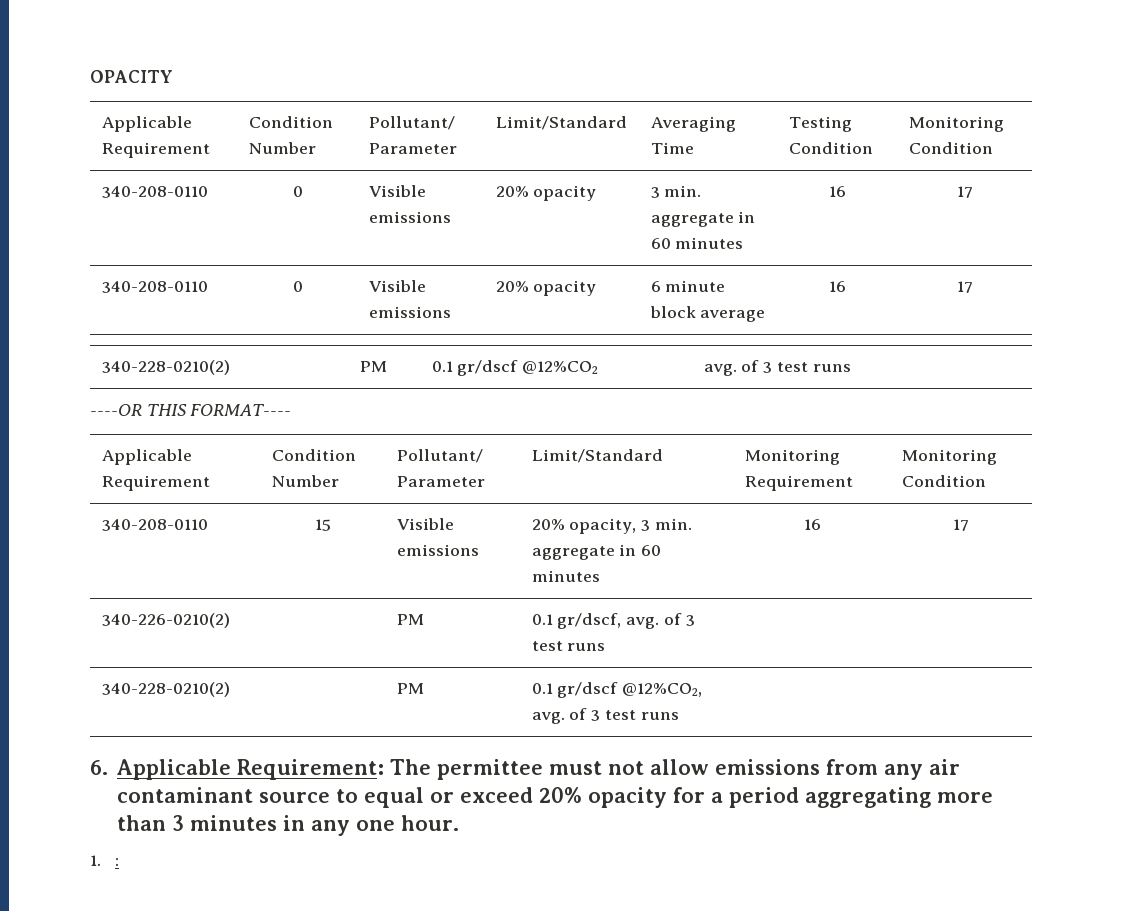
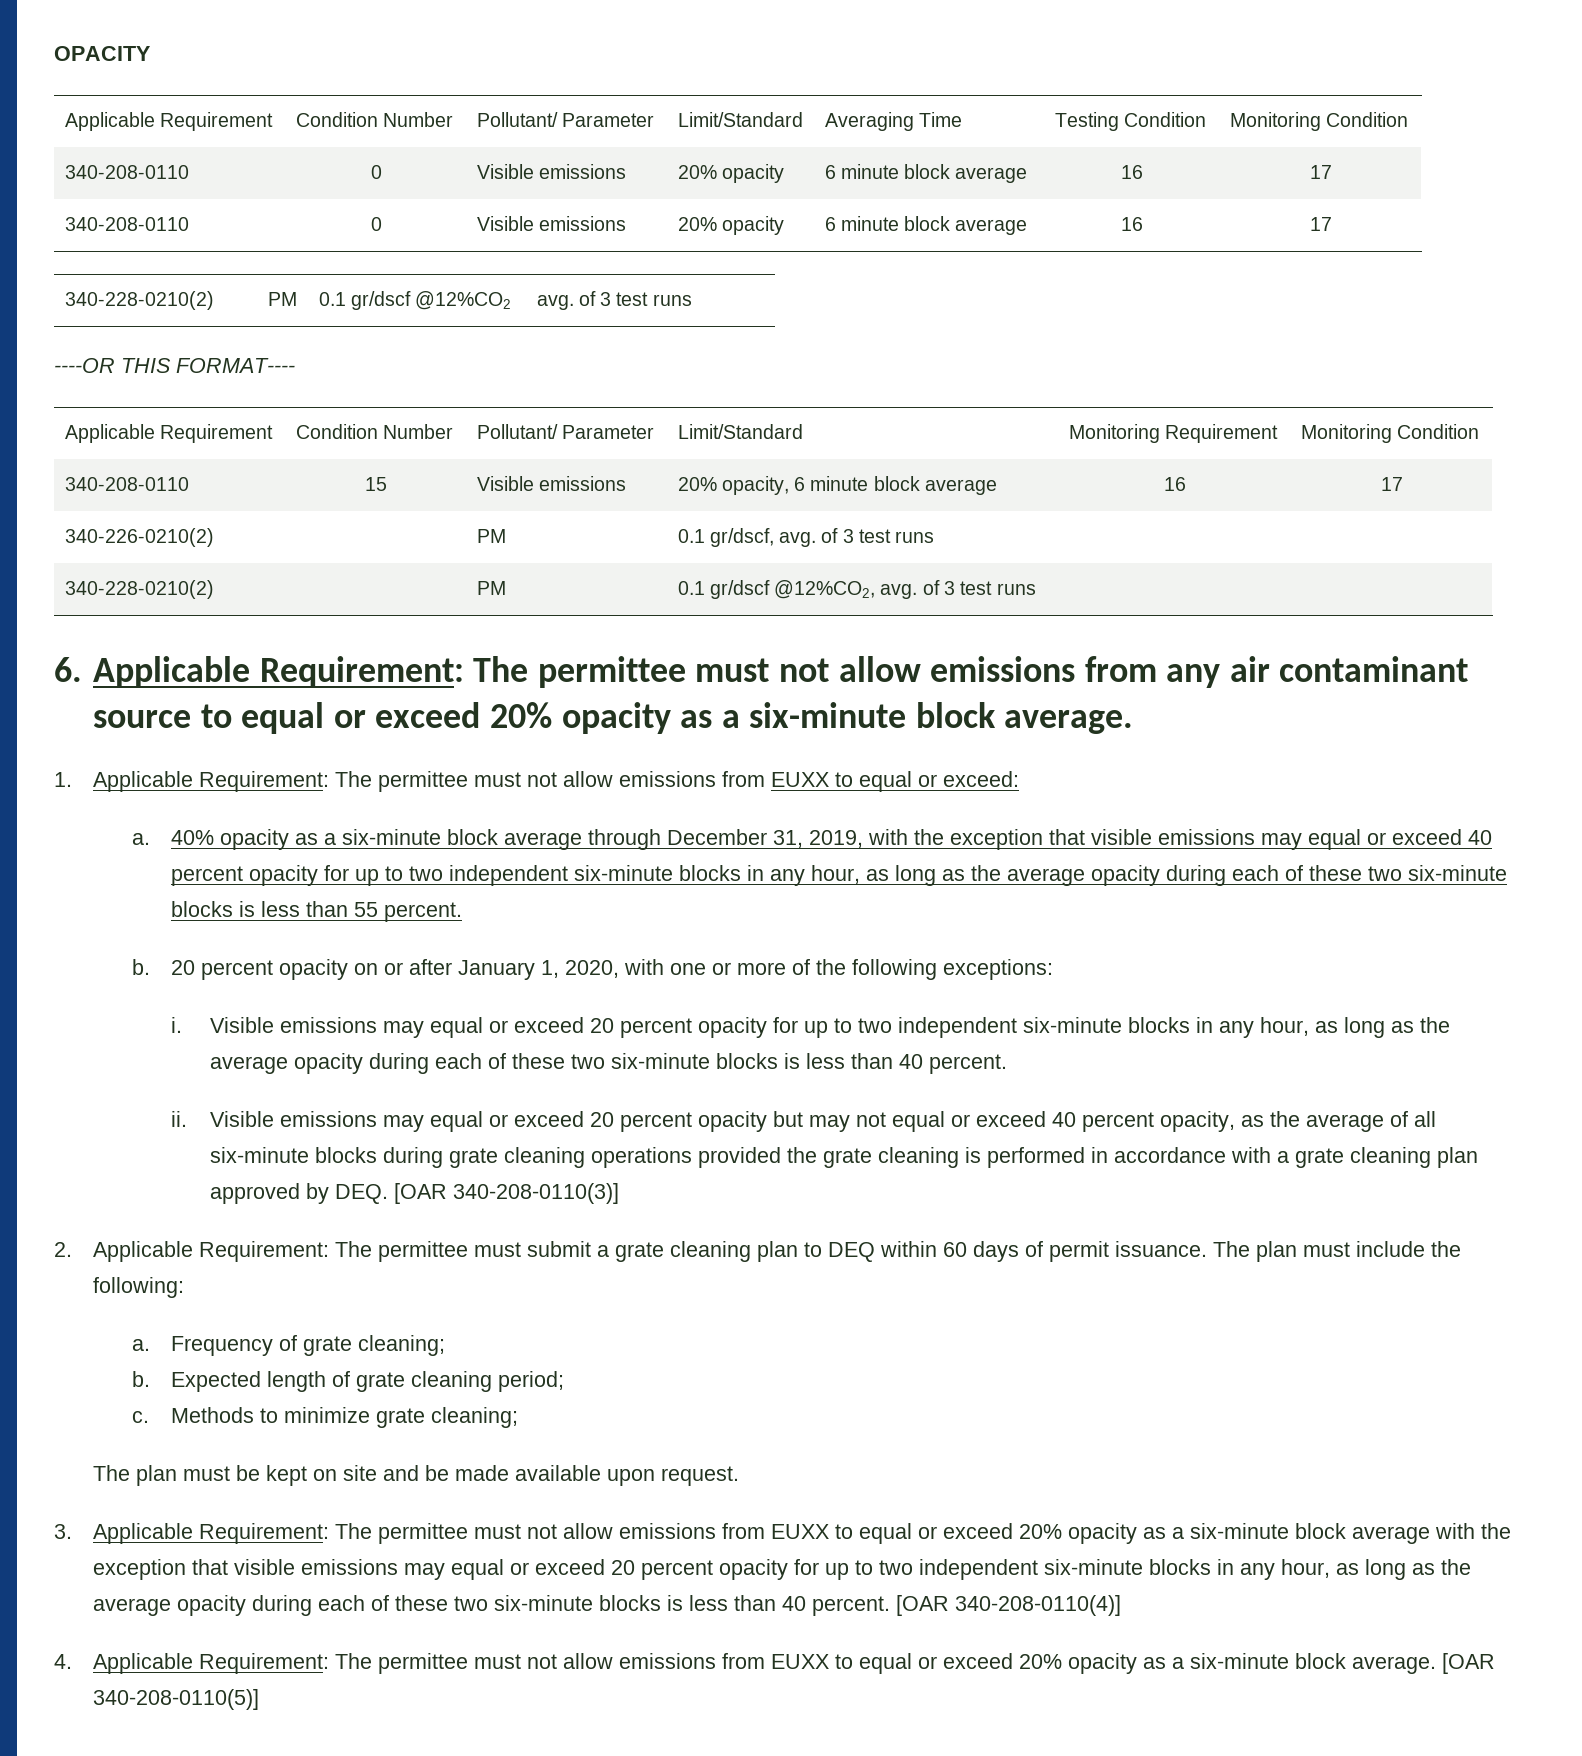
  Applicable Requirement | Condition Number | Pollutant/ Parameter | Limit/Standard | Averaging Time | Testing Condition | Monitoring Condition
- 340-208-0110 | 0 | Visible emissions | 20% opacity | 3 min. aggregate in 60 minutes | 16 | 17
+ 340-208-0110 | 0 | Visible emissions | 20% opacity | 6 minute block average | 16 | 17
- 340-208-0110 | 15 | Visible emissions | 20% opacity, 3 min. aggregate in 60 minutes | 16 | 17
+ 340-208-0110 | 15 | Visible emissions | 20% opacity, 6 minute block average | 16 | 17
- 6. Applicable Requirement: The permittee must not allow emissions from any air contaminant source to equal or exceed 20% opacity for a period aggregating more than 3 minutes in any one hour.
- 1. :
+ 6. Applicable Requirement: The permittee must not allow emissions from any air contaminant source to equal or exceed 20% opacity as a six-minute block average.
+ 1. Applicable Requirement: The permittee must not allow emissions from EUXX to equal or exceed:
+ a. 40% opacity as a six-minute block average through December 31, 2019, with the exception that visible emissions may equal or exceed 40 percent opacity for up to two independent six-minute blocks in any hour, as long as the average opacity during each of these two six-minute blocks is less than 55 percent.
+ b. 20 percent opacity on or after January 1, 2020, with one or more of the following exceptions:
+ i. Visible emissions may equal or exceed 20 percent opacity for up to two independent six-minute blocks in any hour, as long as the average opacity during each of these two six-minute blocks is less than 40 percent.
+ ii. Visible emissions may equal or exceed 20 percent opacity but may not equal or exceed 40 percent opacity, as the average of all six-minute blocks during grate cleaning operations provided the grate cleaning is performed in accordance with a grate cleaning plan approved by DEQ. [OAR 340-208-0110(3)]
+ 2. Applicable Requirement: The permittee must submit a grate cleaning plan to DEQ within 60 days of permit issuance. The plan must include the following:
+ a. Frequency of grate cleaning;
+ b. Expected length of grate cleaning period;
+ c. Methods to minimize grate cleaning;
+ The plan must be kept on site and be made available upon request.
+ 3. Applicable Requirement: The permittee must not allow emissions from EUXX to equal or exceed 20% opacity as a six-minute block average with the exception that visible emissions may equal or exceed 20 percent opacity for up to two independent six-minute blocks in any hour, as long as the average opacity during each of these two six-minute blocks is less than 40 percent. [OAR 340-208-0110(4)]
+ 4. Applicable Requirement: The permittee must not allow emissions from EUXX to equal or exceed 20% opacity as a six-minute block average. [OAR 340-208-0110(5)]

